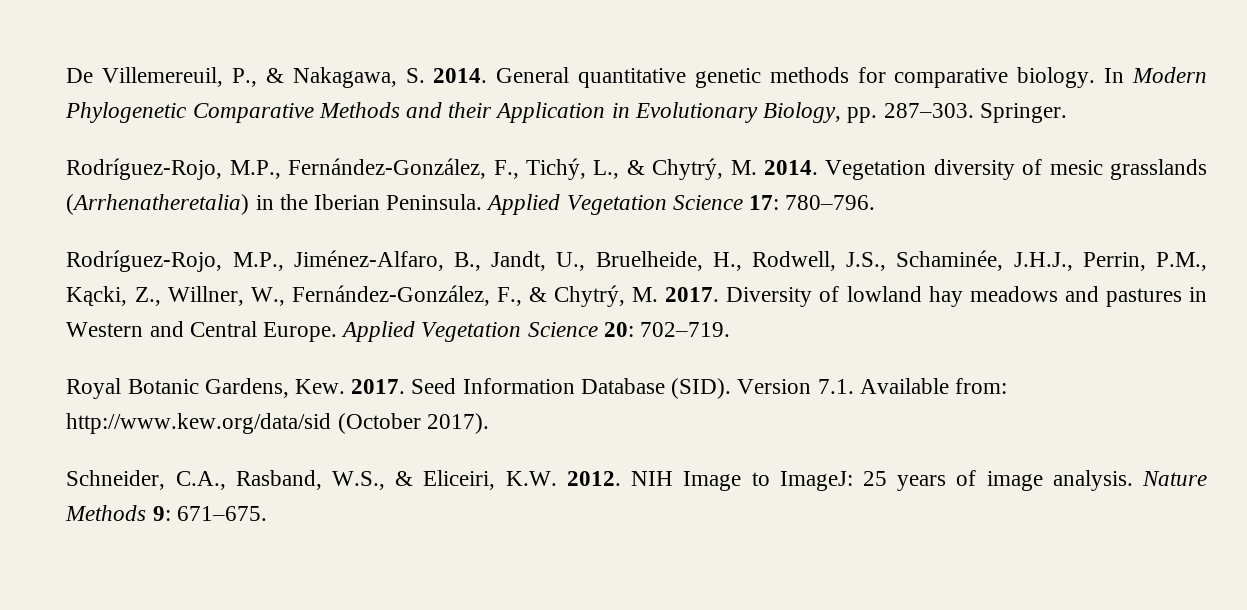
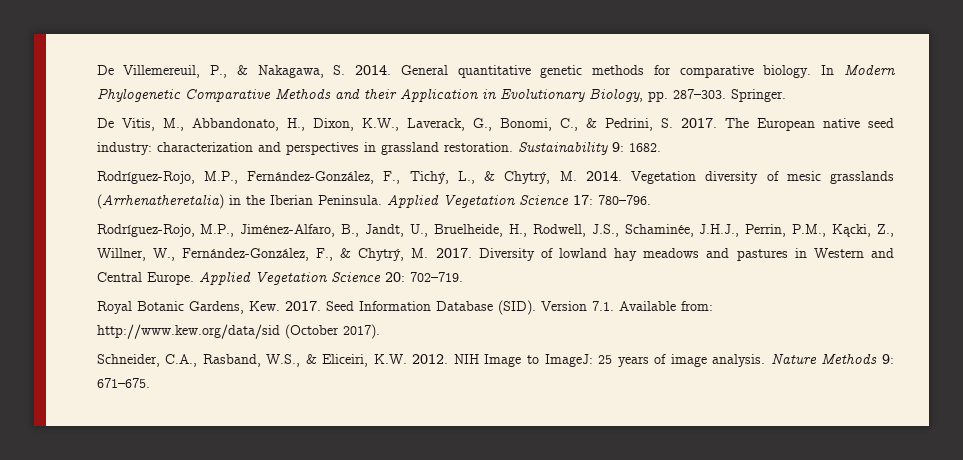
+ De Vitis, M., Abbandonato, H., Dixon, K.W., Laverack, G., Bonomi, C., & Pedrini, S. 2017. The European native seed industry: characterization and perspectives in grassland restoration. Sustainability 9: 1682.

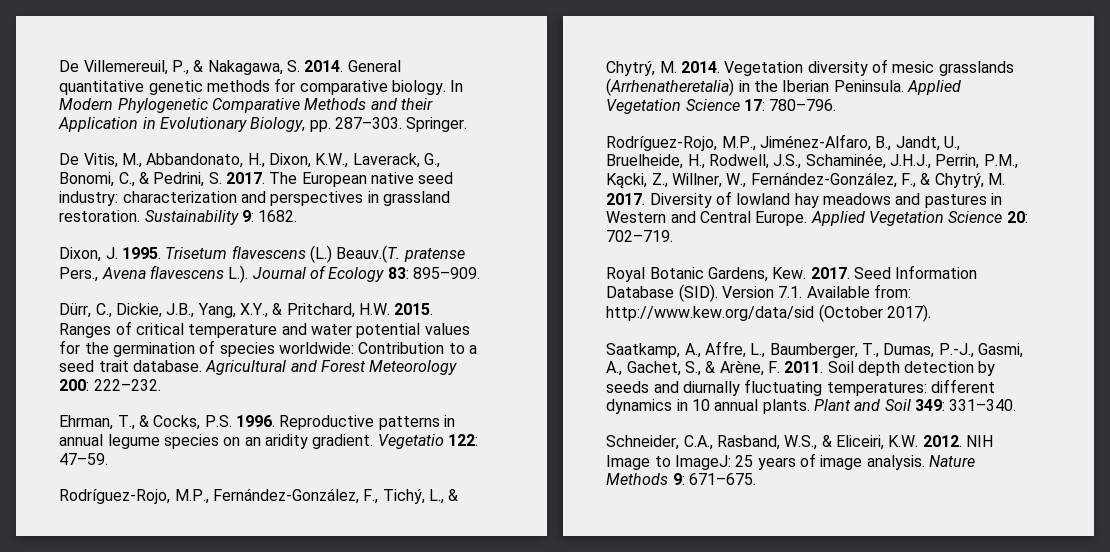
+ Dixon, J. 1995. Trisetum flavescens (L.) Beauv.(T. pratense Pers., Avena flavescens L.). Journal of Ecology 83: 895–909.
+ Dürr, C., Dickie, J.B., Yang, X.Y., & Pritchard, H.W. 2015. Ranges of critical temperature and water potential values for the germination of species worldwide: Contribution to a seed trait database. Agricultural and Forest Meteorology 200: 222–232.
+ Ehrman, T., & Cocks, P.S. 1996. Reproductive patterns in annual legume species on an aridity gradient. Vegetatio 122: 47–59.
+ Saatkamp, A., Affre, L., Baumberger, T., Dumas, P.-J., Gasmi, A., Gachet, S., & Arène, F. 2011. Soil depth detection by seeds and diurnally fluctuating temperatures: different dynamics in 10 annual plants. Plant and Soil 349: 331–340.

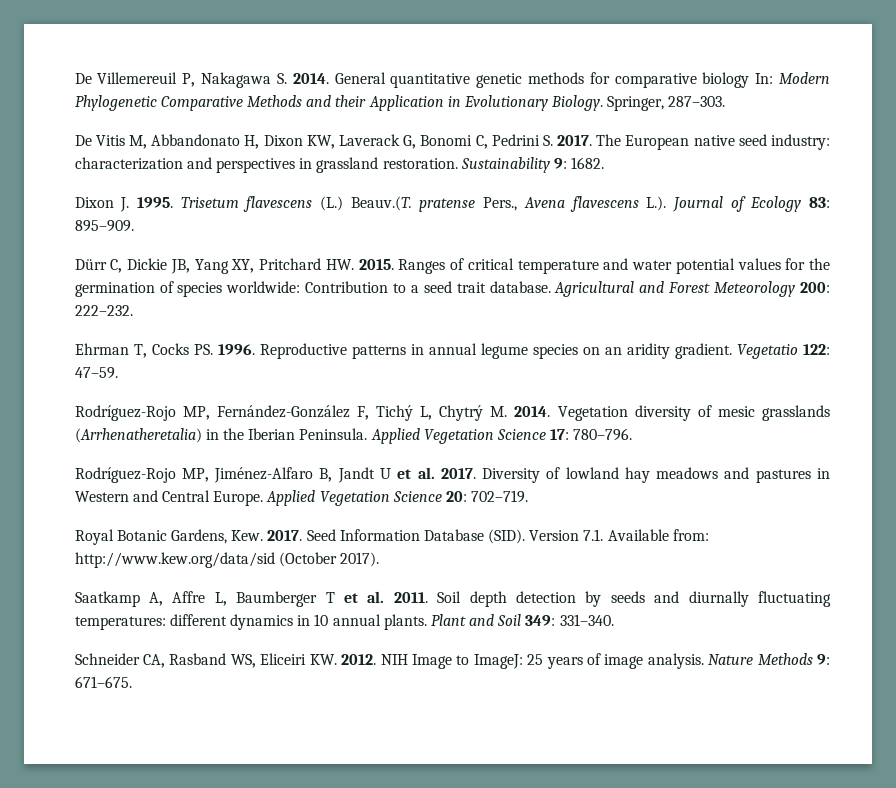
- De Villemereuil, P., & Nakagawa, S. 2014.
+ De Villemereuil P, Nakagawa S. 2014.
- General quantitative genetic methods for comparative biology. In Modern Phylogenetic Comparative Methods and their Application in Evolutionary Biology, pp. 287–303. Springer.
- De Vitis, M., Abbandonato, H., Dixon, K.W., Laverack, G., Bonomi, C., & Pedrini, S. 2017.
+ General quantitative genetic methods for comparative biology In: Modern Phylogenetic Comparative Methods and their Application in Evolutionary Biology. Springer, 287–303.
+ De Vitis M, Abbandonato H, Dixon KW, Laverack G, Bonomi C, Pedrini S. 2017.
- Dixon, J. 1995.
+ Dixon J. 1995.
- Dürr, C., Dickie, J.B., Yang, X.Y., & Pritchard, H.W. 2015.
+ Dürr C, Dickie JB, Yang XY, Pritchard HW. 2015.
- Ehrman, T., & Cocks, P.S. 1996.
+ Ehrman T, Cocks PS. 1996.
- Rodríguez-Rojo, M.P., Fernández-González, F., Tichý, L., & Chytrý, M. 2014.
+ Rodríguez-Rojo MP, Fernández-González F, Tichý L, Chytrý M. 2014.
- Rodríguez-Rojo, M.P., Jiménez-Alfaro, B., Jandt, U., Bruelheide, H., Rodwell, J.S., Schaminée, J.H.J., Perrin, P.M., Kącki, Z., Willner, W., Fernández-González, F., & Chytrý, M. 2017.
+ Rodríguez-Rojo MP, Jiménez-Alfaro B, Jandt U et al. 2017.
- Saatkamp, A., Affre, L., Baumberger, T., Dumas, P.-J., Gasmi, A., Gachet, S., & Arène, F. 2011.
+ Saatkamp A, Affre L, Baumberger T et al. 2011.
- Schneider, C.A., Rasband, W.S., & Eliceiri, K.W. 2012.
+ Schneider CA, Rasband WS, Eliceiri KW. 2012.

